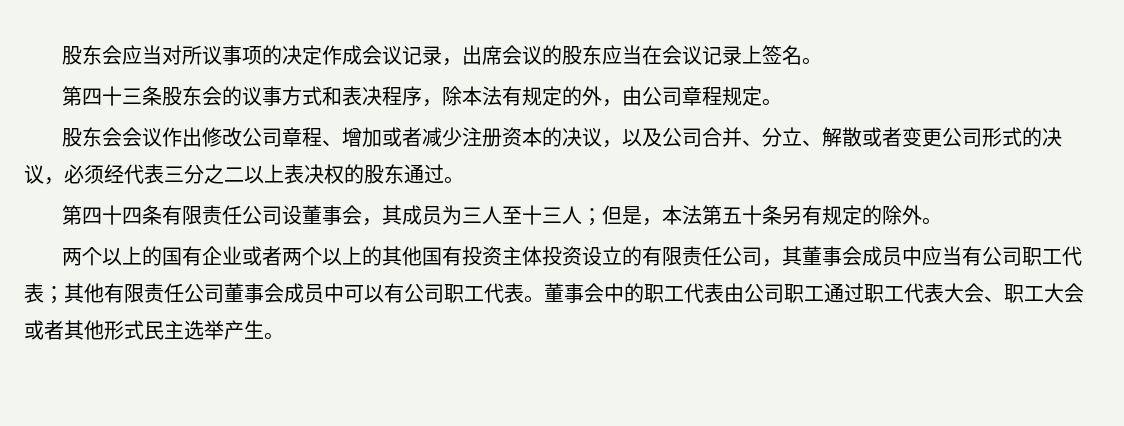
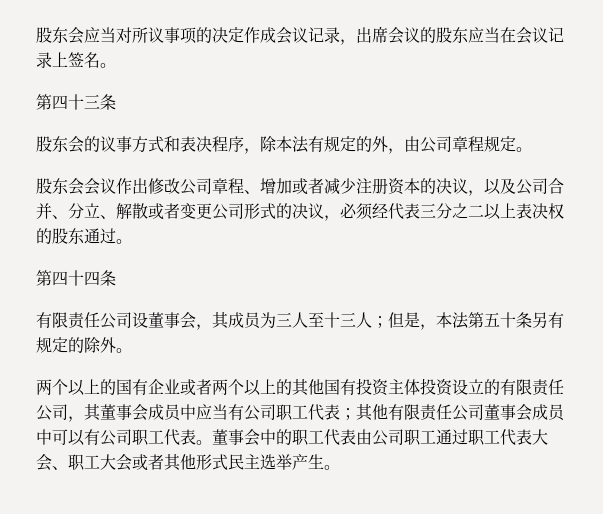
- 第四十三条股东会的议事方式和表决程序，除本法有规定的外，由公司章程规定。
+ 第四十三条
+ 股东会的议事方式和表决程序，除本法有规定的外，由公司章程规定。
- 第四十四条有限责任公司设董事会，其成员为三人至十三人；但是，本法第五十条另有规定的除外。
+ 第四十四条
+ 有限责任公司设董事会，其成员为三人至十三人；但是，本法第五十条另有规定的除外。

